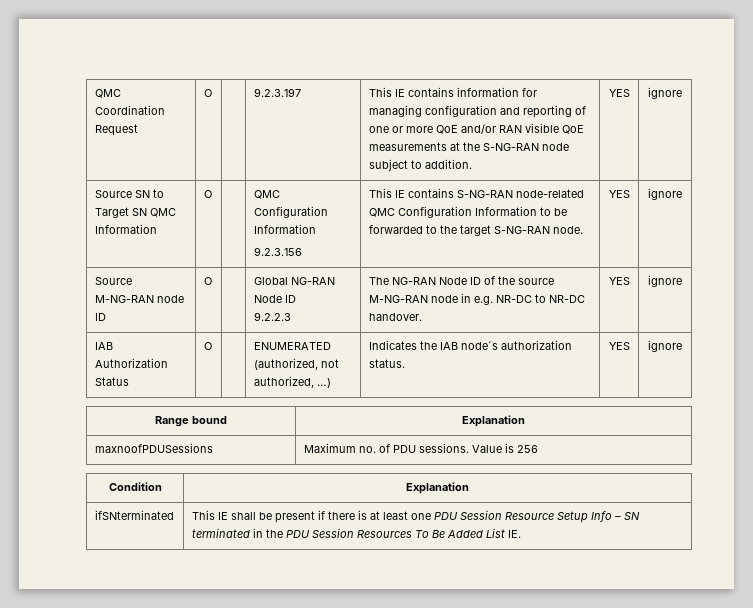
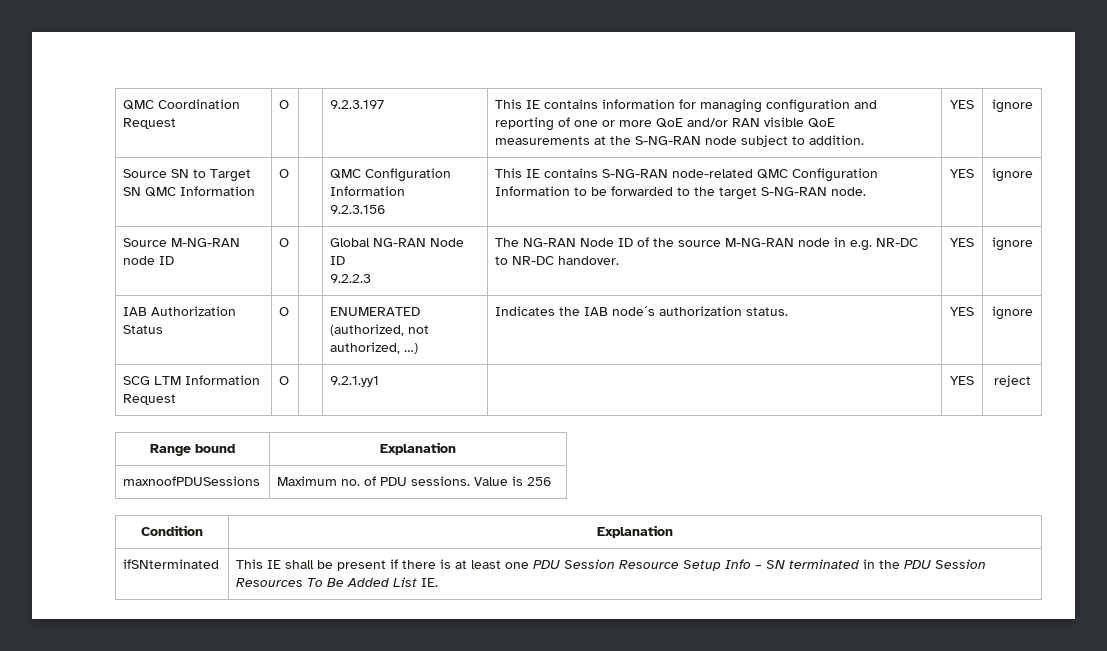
+ SCG LTM Information Request | O | | 9.2.1.yy1 | | YES | reject

